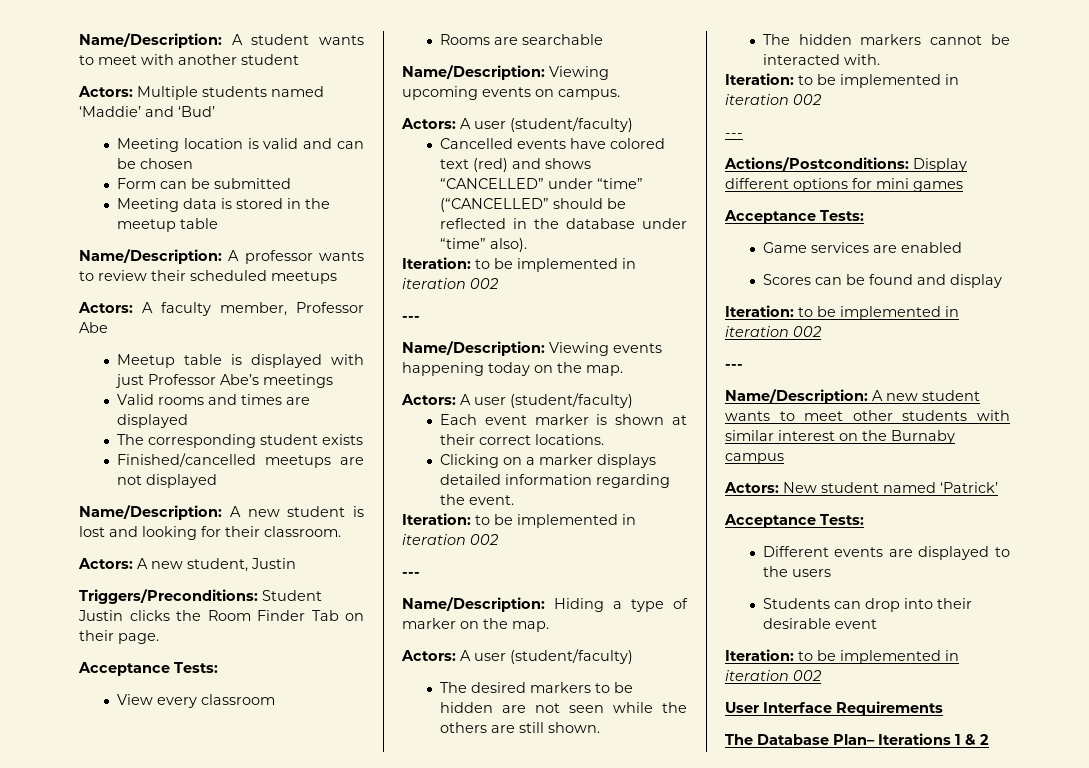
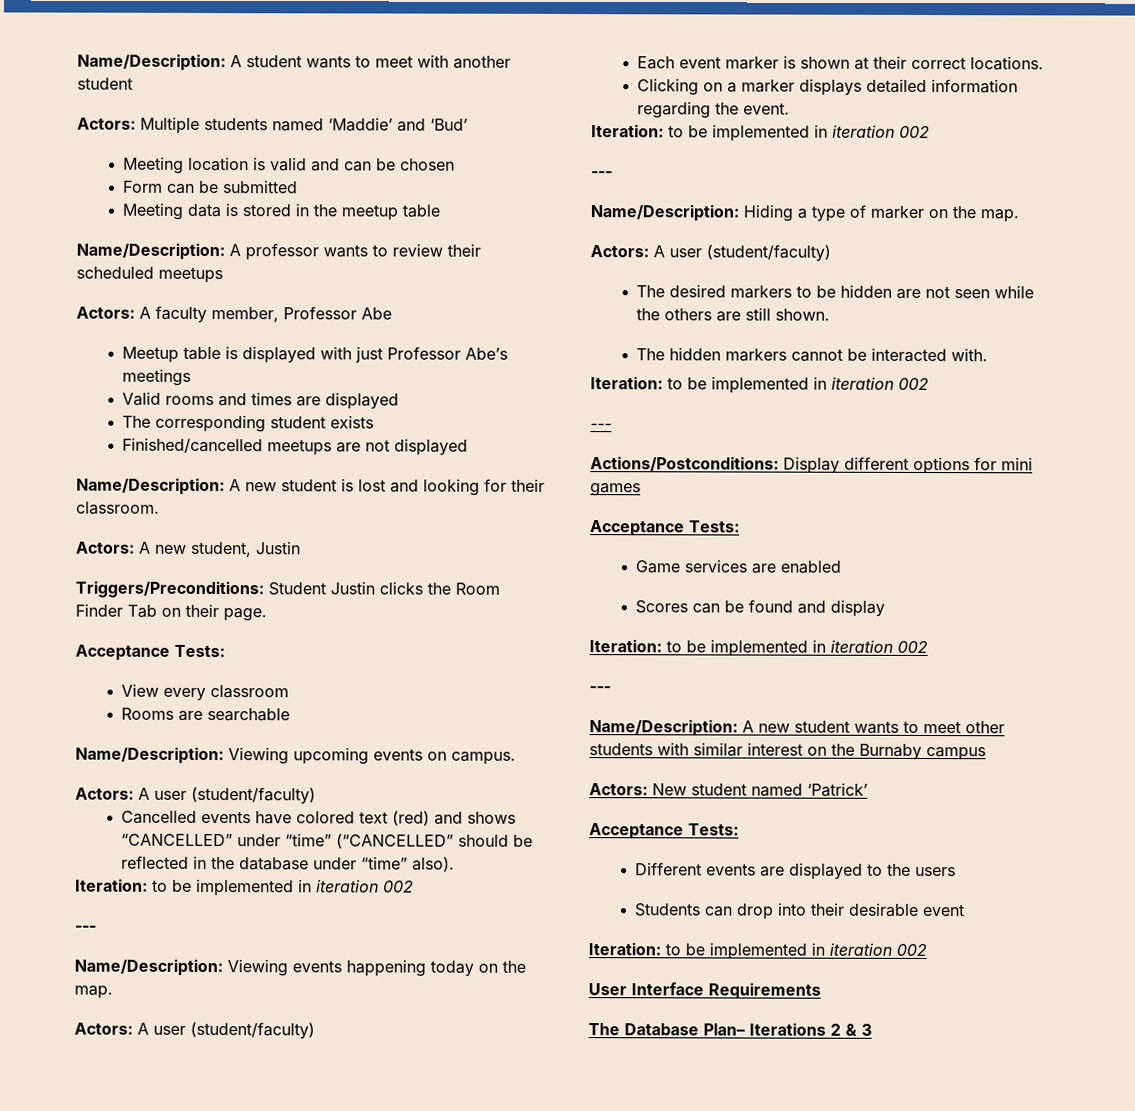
- The Database Plan– Iterations 1 & 2
+ The Database Plan– Iterations 2 & 3

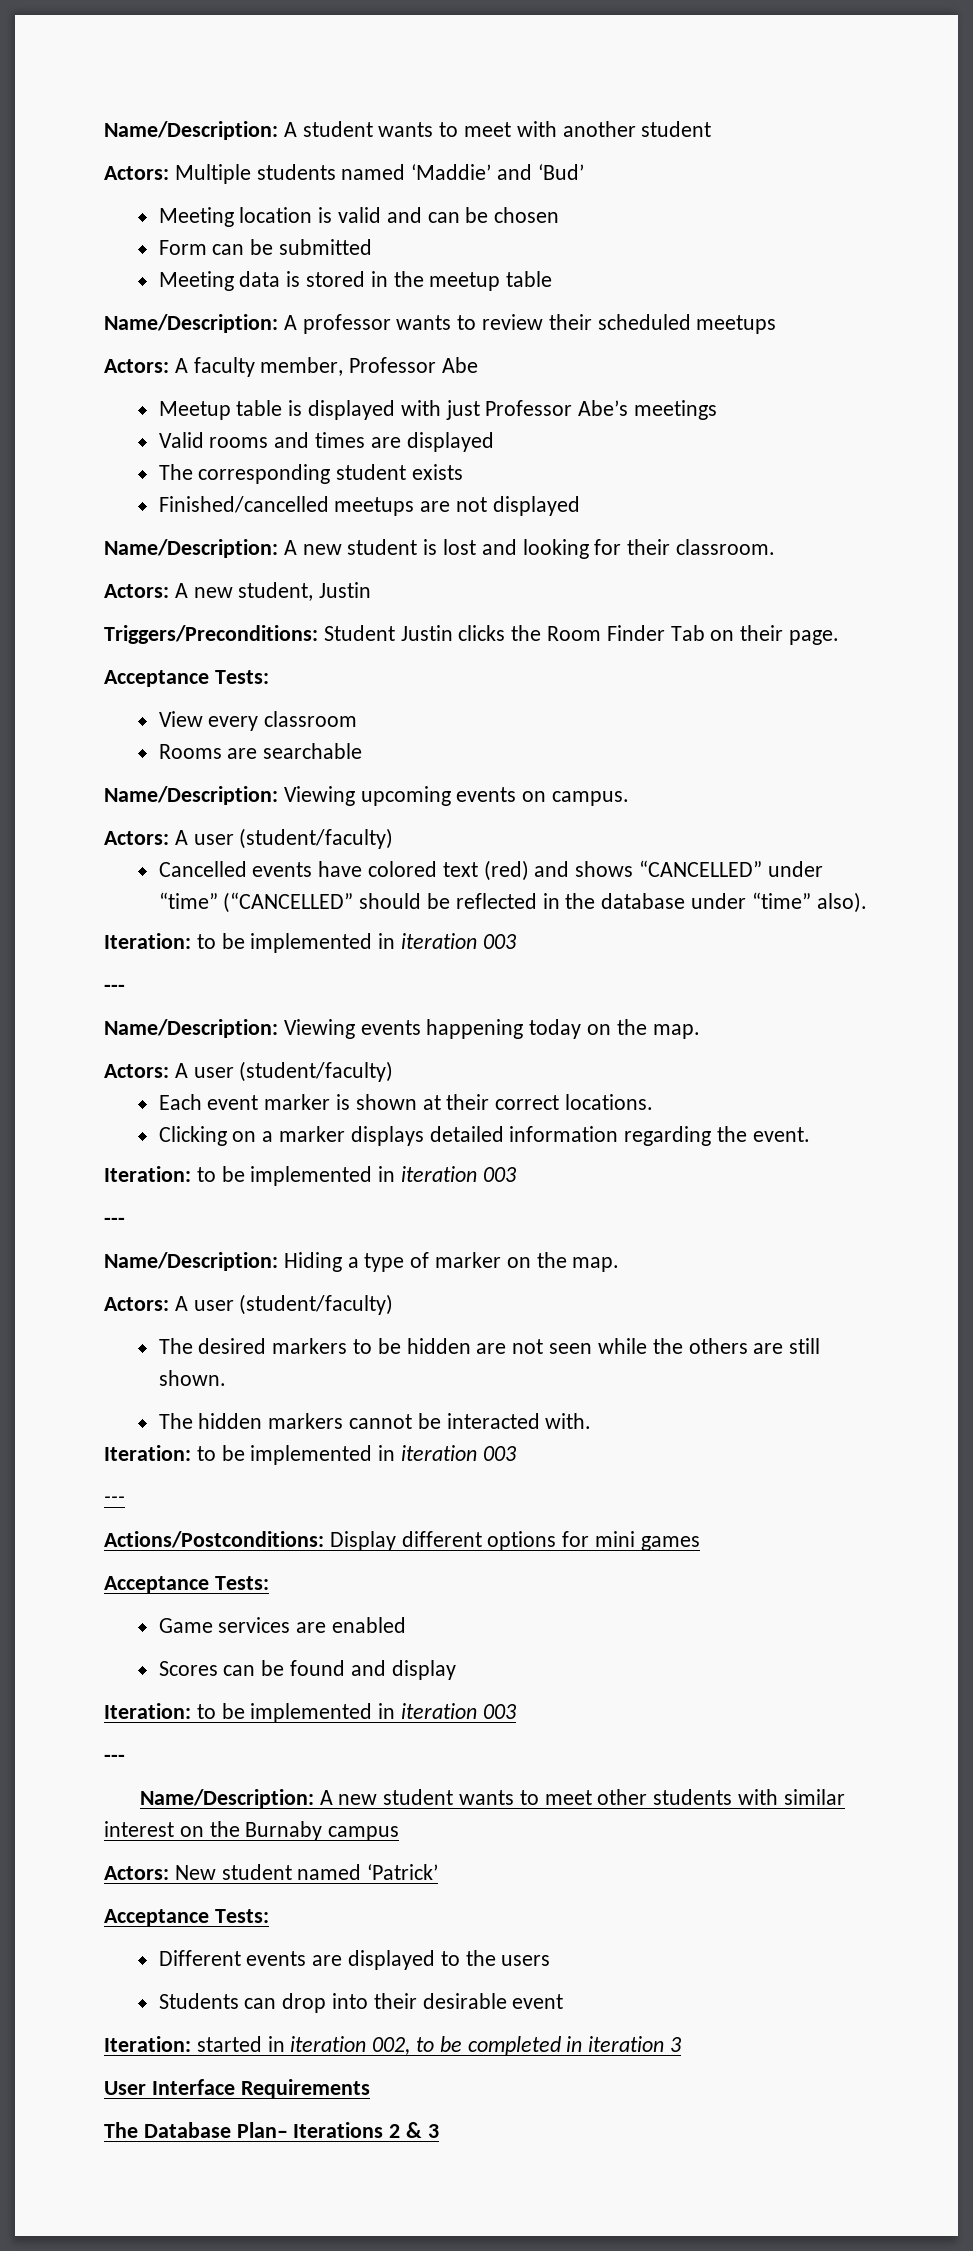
  Cancelled events have colored text (red) and shows “CANCELLED” under “time” (“CANCELLED” should be reflected in the database under “time” also).
- Iteration: to be implemented in iteration 002
+ Iteration: to be implemented in iteration 003
  Clicking on a marker displays detailed information regarding the event.
- Iteration: to be implemented in iteration 002
+ Iteration: to be implemented in iteration 003
  The hidden markers cannot be interacted with.
- Iteration: to be implemented in iteration 002
+ Iteration: to be implemented in iteration 003
  Scores can be found and display
- Iteration: to be implemented in iteration 002
+ Iteration: to be implemented in iteration 003
  Students can drop into their desirable event
- Iteration: to be implemented in iteration 002
+ Iteration: started in iteration 002, to be completed in iteration 3

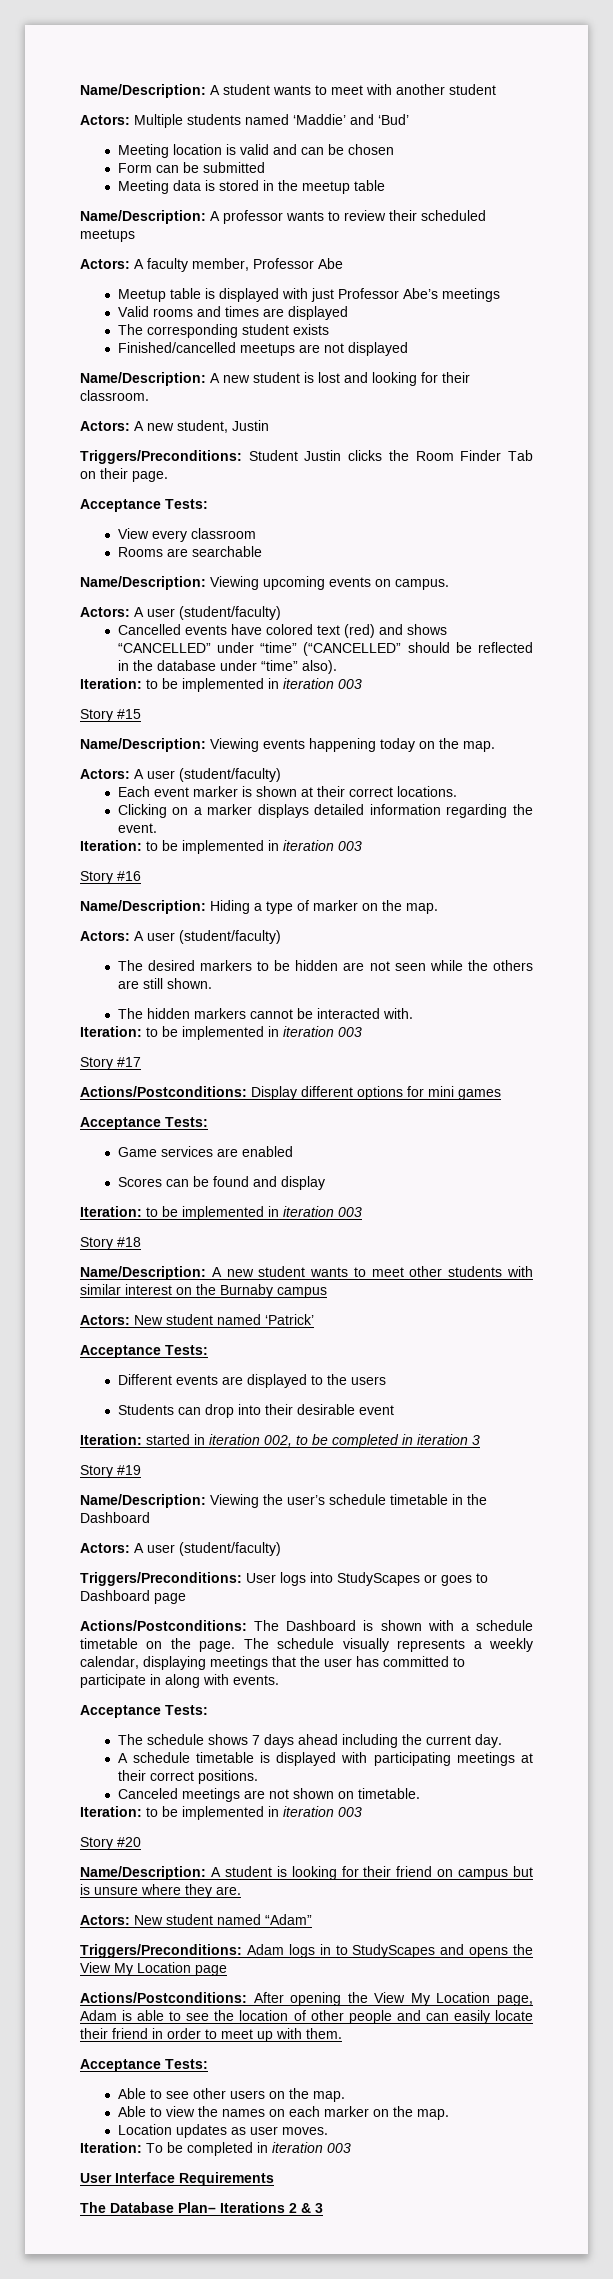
  Cancelled events have colored text (red) and shows “CANCELLED” under “time” (“CANCELLED” should be reflected in the database under “time” also).
  Iteration: to be implemented in iteration 003
- ---
+ Story #15
  Clicking on a marker displays detailed information regarding the event.
  Iteration: to be implemented in iteration 003
- ---
+ Story #16
  The hidden markers cannot be interacted with.
  Iteration: to be implemented in iteration 003
- ---
+ Story #17
  Scores can be found and display
  Iteration: to be implemented in iteration 003
- ---
+ Story #18
+ Story #19
+ Name/Description: Viewing the user’s schedule timetable in the Dashboard
+ Actors: A user (student/faculty)
+ Triggers/Preconditions: User logs into StudyScapes or goes to Dashboard page
+ Actions/Postconditions: The Dashboard is shown with a schedule timetable on the page. The schedule visually represents a weekly calendar, displaying meetings that the user has committed to participate in along with events.
+ Acceptance Tests:
+ The schedule shows 7 days ahead including the current day.
+ A schedule timetable is displayed with participating meetings at their correct positions.
+ Canceled meetings are not shown on timetable.
+ Iteration: to be implemented in iteration 003
+ Story #20
+ Name/Description: A student is looking for their friend on campus but is unsure where they are.
+ Actors: New student named “Adam”
+ Triggers/Preconditions: Adam logs in to StudyScapes and opens the View My Location page
+ Actions/Postconditions: After opening the View My Location page, Adam is able to see the location of other people and can easily locate their friend in order to meet up with them.
+ Acceptance Tests:
+ Able to see other users on the map.
+ Able to view the names on each marker on the map.
+ Location updates as user moves.
+ Iteration: To be completed in iteration 003

